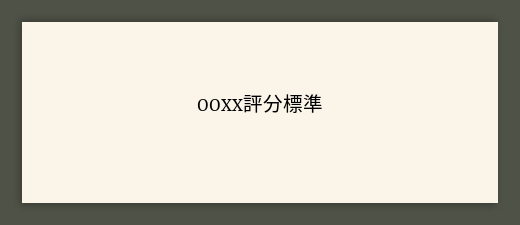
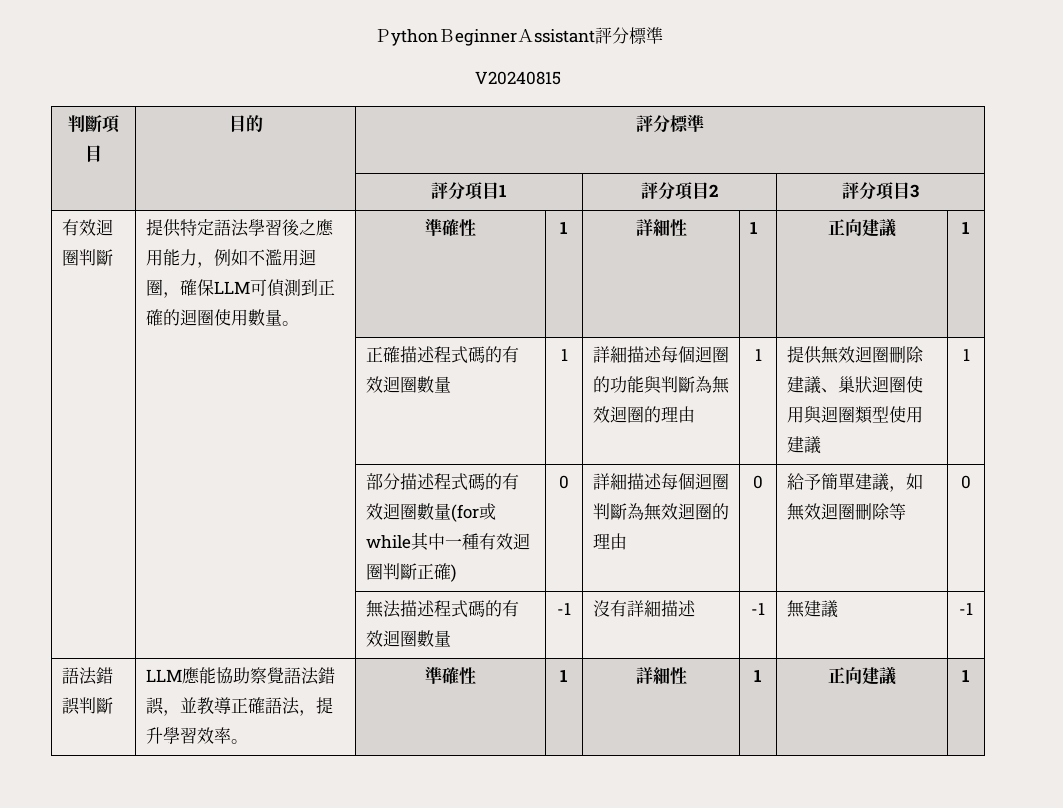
- OOXX評分標準
+ ＰythonＢeginnerＡssistant評分標準
+ V20240815
+ 判斷項目 | 目的 | 評分標準
+ | | 評分項目1 | 評分項目2 | 評分項目3
+ 有效迴圈判斷 | 提供特定語法學習後之應用能力，例如不濫用迴圈，確保LLM可偵測到正確的迴圈使用數量。 | 準確性 | 1 | 詳細性 | 1 | 正向建議 | 1
+ | | 正確描述程式碼的有效迴圈數量 | 1 | 詳細描述每個迴圈的功能與判斷為無效迴圈的理由 | 1 | 提供無效迴圈刪除建議、巢狀迴圈使用與迴圈類型使用建議 | 1
+ | | 部分描述程式碼的有效迴圈數量(for或while其中一種有效迴圈判斷正確) | 0 | 詳細描述每個迴圈判斷為無效迴圈的理由 | 0 | 給予簡單建議，如無效迴圈刪除等 | 0
+ | | 無法描述程式碼的有效迴圈數量 | -1 | 沒有詳細描述 | -1 | 無建議 | -1
+ 語法錯誤判斷 | LLM應能協助察覺語法錯誤，並教導正確語法，提升學習效率。 | 準確性 | 1 | 詳細性 | 1 | 正向建議 | 1

